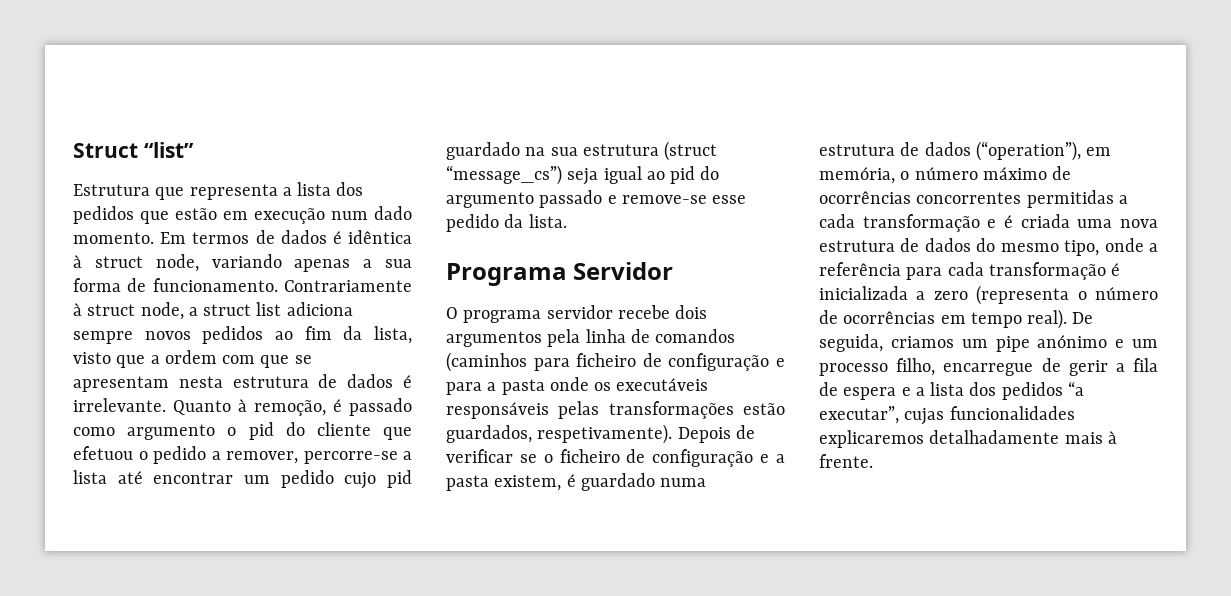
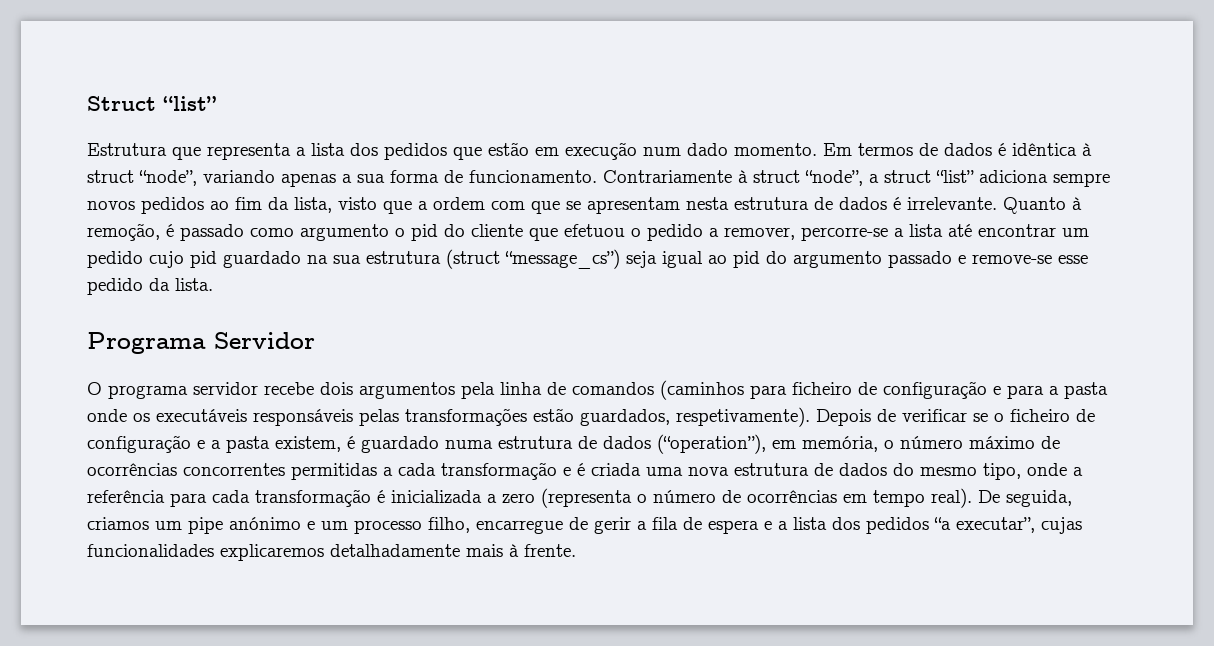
- Em termos de dados é idêntica à struct node, variando apenas a sua forma de funcionamento.
+ Em termos de dados é idêntica à struct “node”, variando apenas a sua forma de funcionamento.
- Contrariamente à struct node, a struct list adiciona sempre novos pedidos ao fim da lista, visto que a ordem com que se apresentam nesta estrutura de dados é irrelevante.
+ Contrariamente à struct “node”, a struct “list” adiciona sempre novos pedidos ao fim da lista, visto que a ordem com que se apresentam nesta estrutura de dados é irrelevante.

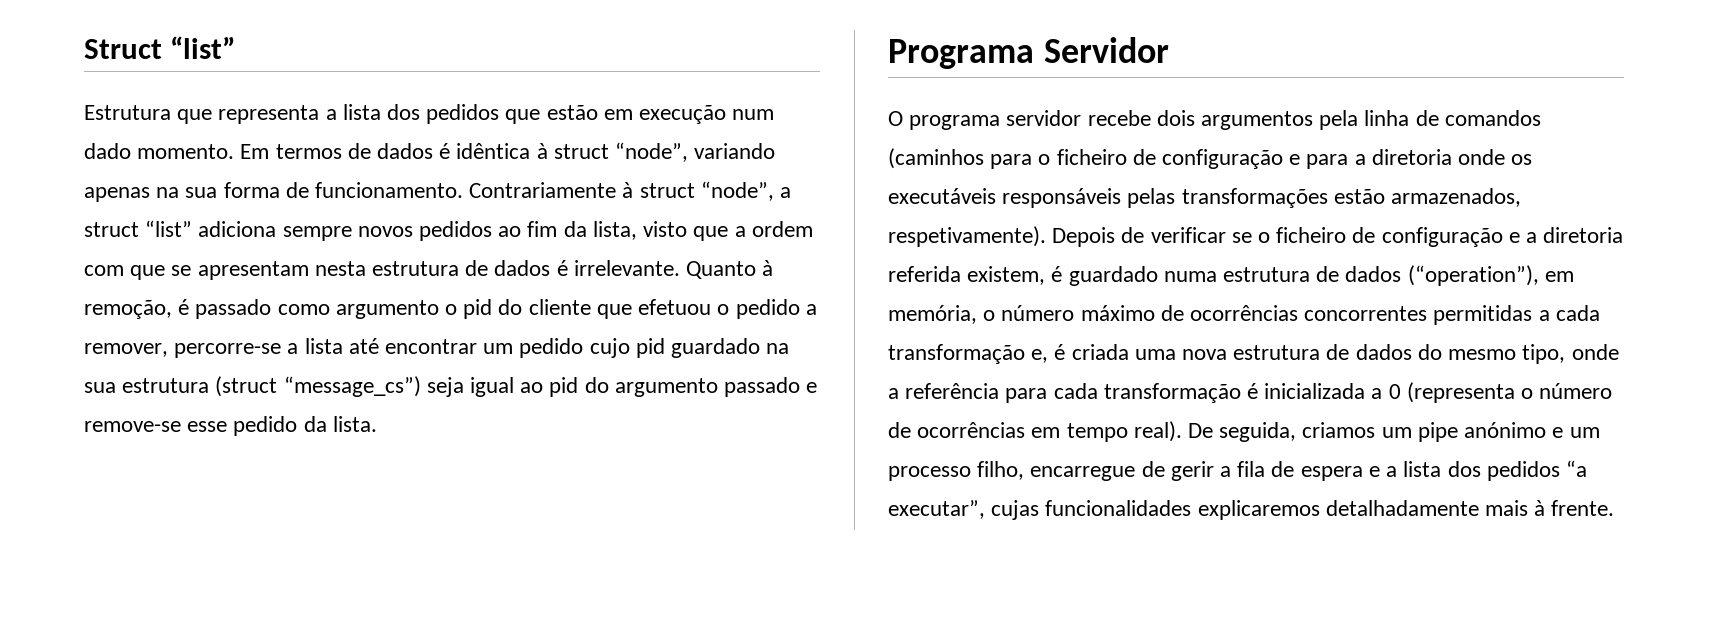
- Em termos de dados é idêntica à struct “node”, variando apenas a sua forma de funcionamento.
+ Em termos de dados é idêntica à struct “node”, variando apenas na sua forma de funcionamento.
- O programa servidor recebe dois argumentos pela linha de comandos (caminhos para ficheiro de configuração e para a pasta onde os executáveis responsáveis pelas transformações estão guardados, respetivamente).
+ O programa servidor recebe dois argumentos pela linha de comandos (caminhos para o ficheiro de configuração e para a diretoria onde os executáveis responsáveis pelas transformações estão armazenados, respetivamente).
- Depois de verificar se o ficheiro de configuração e a pasta existem, é guardado numa estrutura de dados (“operation”), em memória, o número máximo de ocorrências concorrentes permitidas a cada transformação e é criada uma nova estrutura de dados do mesmo tipo, onde a referência para cada transformação é inicializada a zero (representa o número de ocorrências em tempo real).
+ Depois de verificar se o ficheiro de configuração e a diretoria referida existem, é guardado numa estrutura de dados (“operation”), em memória, o número máximo de ocorrências concorrentes permitidas a cada transformação e, é criada uma nova estrutura de dados do mesmo tipo, onde a referência para cada transformação é inicializada a 0 (representa o número de ocorrências em tempo real).

